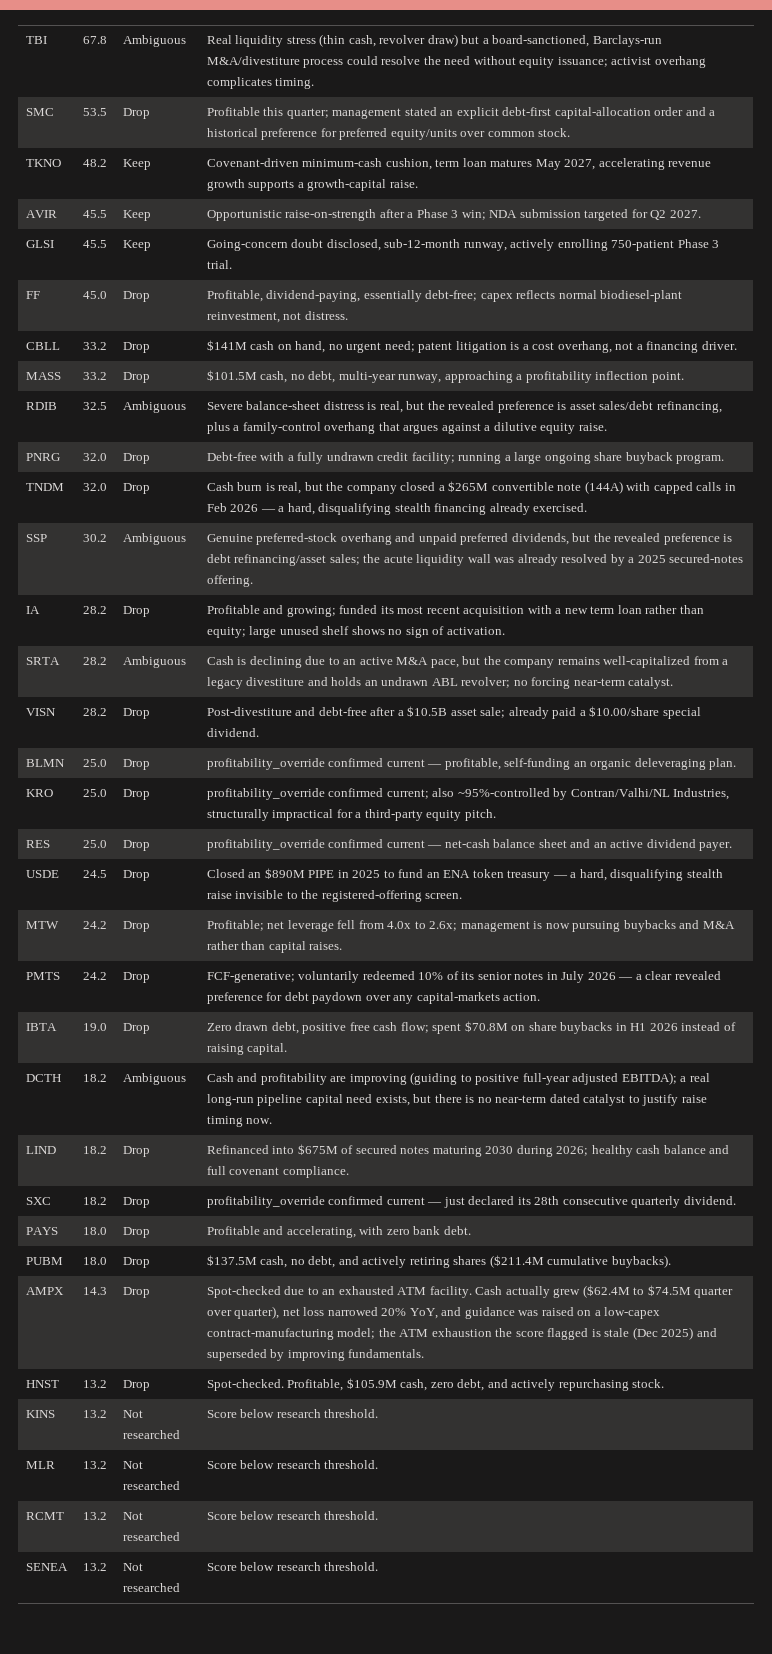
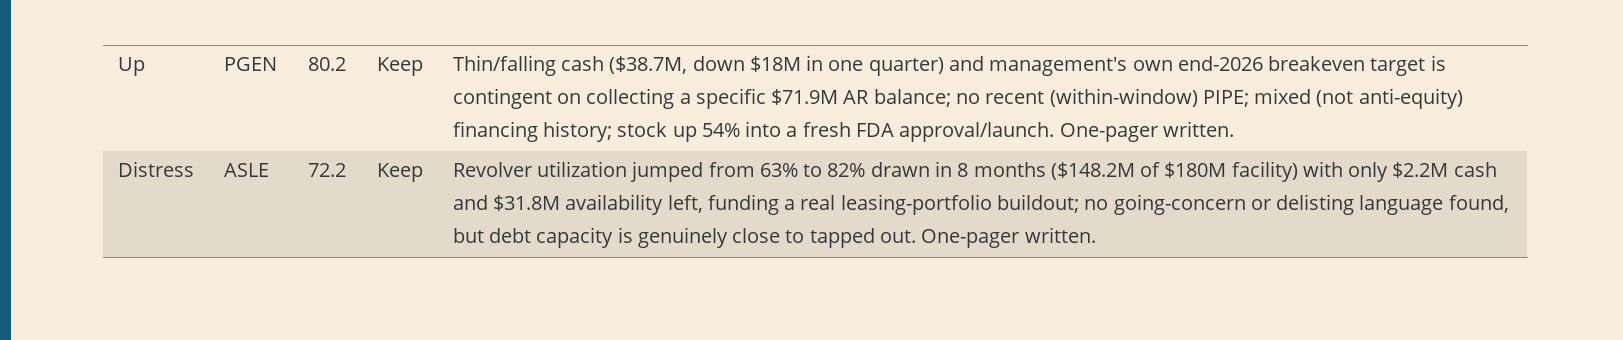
- TBI | 67.8 | Ambiguous | Real liquidity stress (thin cash, revolver draw) but a board-sanctioned, Barclays-run M&A/divestiture process could resolve the need without equity issuance; activist overhang complicates timing.
- SMC | 53.5 | Drop | Profitable this quarter; management stated an explicit debt-first capital-allocation order and a historical preference for preferred equity/units over common stock.
- TKNO | 48.2 | Keep | Covenant-driven minimum-cash cushion, term loan matures May 2027, accelerating revenue growth supports a growth-capital raise.
- AVIR | 45.5 | Keep | Opportunistic raise-on-strength after a Phase 3 win; NDA submission targeted for Q2 2027.
- GLSI | 45.5 | Keep | Going-concern doubt disclosed, sub-12-month runway, actively enrolling 750-patient Phase 3 trial.
- FF | 45.0 | Drop | Profitable, dividend-paying, essentially debt-free; capex reflects normal biodiesel-plant reinvestment, not distress.
- CBLL | 33.2 | Drop | $141M cash on hand, no urgent need; patent litigation is a cost overhang, not a financing driver.
- MASS | 33.2 | Drop | $101.5M cash, no debt, multi-year runway, approaching a profitability inflection point.
- RDIB | 32.5 | Ambiguous | Severe balance-sheet distress is real, but the revealed preference is asset sales/debt refinancing, plus a family-control overhang that argues against a dilutive equity raise.
- PNRG | 32.0 | Drop | Debt-free with a fully undrawn credit facility; running a large ongoing share buyback program.
- TNDM | 32.0 | Drop | Cash burn is real, but the company closed a $265M convertible note (144A) with capped calls in Feb 2026 — a hard, disqualifying stealth financing already exercised.
- SSP | 30.2 | Ambiguous | Genuine preferred-stock overhang and unpaid preferred dividends, but the revealed preference is debt refinancing/asset sales; the acute liquidity wall was already resolved by a 2025 secured-notes offering.
- IA | 28.2 | Drop | Profitable and growing; funded its most recent acquisition with a new term loan rather than equity; large unused shelf shows no sign of activation.
- SRTA | 28.2 | Ambiguous | Cash is declining due to an active M&A pace, but the company remains well-capitalized from a legacy divestiture and holds an undrawn ABL revolver; no forcing near-term catalyst.
- VISN | 28.2 | Drop | Post-divestiture and debt-free after a $10.5B asset sale; already paid a $10.00/share special dividend.
- BLMN | 25.0 | Drop | profitability_override confirmed current — profitable, self-funding an organic deleveraging plan.
- KRO | 25.0 | Drop | profitability_override confirmed current; also ~95%-controlled by Contran/Valhi/NL Industries, structurally impractical for a third-party equity pitch.
- RES | 25.0 | Drop | profitability_override confirmed current — net-cash balance sheet and an active dividend payer.
- USDE | 24.5 | Drop | Closed an $890M PIPE in 2025 to fund an ENA token treasury — a hard, disqualifying stealth raise invisible to the registered-offering screen.
- MTW | 24.2 | Drop | Profitable; net leverage fell from 4.0x to 2.6x; management is now pursuing buybacks and M&A rather than capital raises.
- PMTS | 24.2 | Drop | FCF-generative; voluntarily redeemed 10% of its senior notes in July 2026 — a clear revealed preference for debt paydown over any capital-markets action.
- IBTA | 19.0 | Drop | Zero drawn debt, positive free cash flow; spent $70.8M on share buybacks in H1 2026 instead of raising capital.
- DCTH | 18.2 | Ambiguous | Cash and profitability are improving (guiding to positive full-year adjusted EBITDA); a real long-run pipeline capital need exists, but there is no near-term dated catalyst to justify raise timing now.
- LIND | 18.2 | Drop | Refinanced into $675M of secured notes maturing 2030 during 2026; healthy cash balance and full covenant compliance.
- SXC | 18.2 | Drop | profitability_override confirmed current — just declared its 28th consecutive quarterly dividend.
- PAYS | 18.0 | Drop | Profitable and accelerating, with zero bank debt.
- PUBM | 18.0 | Drop | $137.5M cash, no debt, and actively retiring shares ($211.4M cumulative buybacks).
- AMPX | 14.3 | Drop | Spot-checked due to an exhausted ATM facility. Cash actually grew ($62.4M to $74.5M quarter over quarter), net loss narrowed 20% YoY, and guidance was raised on a low-capex contract-manufacturing model; the ATM exhaustion the score flagged is stale (Dec 2025) and superseded by improving fundamentals.
- HNST | 13.2 | Drop | Spot-checked. Profitable, $105.9M cash, zero debt, and actively repurchasing stock.
- KINS | 13.2 | Not researched | Score below research threshold.
- MLR | 13.2 | Not researched | Score below research threshold.
- RCMT | 13.2 | Not researched | Score below research threshold.
- SENEA | 13.2 | Not researched | Score below research threshold.
+ Up | PGEN | 80.2 | Keep | Thin/falling cash ($38.7M, down $18M in one quarter) and management's own end-2026 breakeven target is contingent on collecting a specific $71.9M AR balance; no recent (within-window) PIPE; mixed (not anti-equity) financing history; stock up 54% into a fresh FDA approval/launch. One-pager written.
+ Distress | ASLE | 72.2 | Keep | Revolver utilization jumped from 63% to 82% drawn in 8 months ($148.2M of $180M facility) with only $2.2M cash and $31.8M availability left, funding a real leasing-portfolio buildout; no going-concern or delisting language found, but debt capacity is genuinely close to tapped out. One-pager written.

